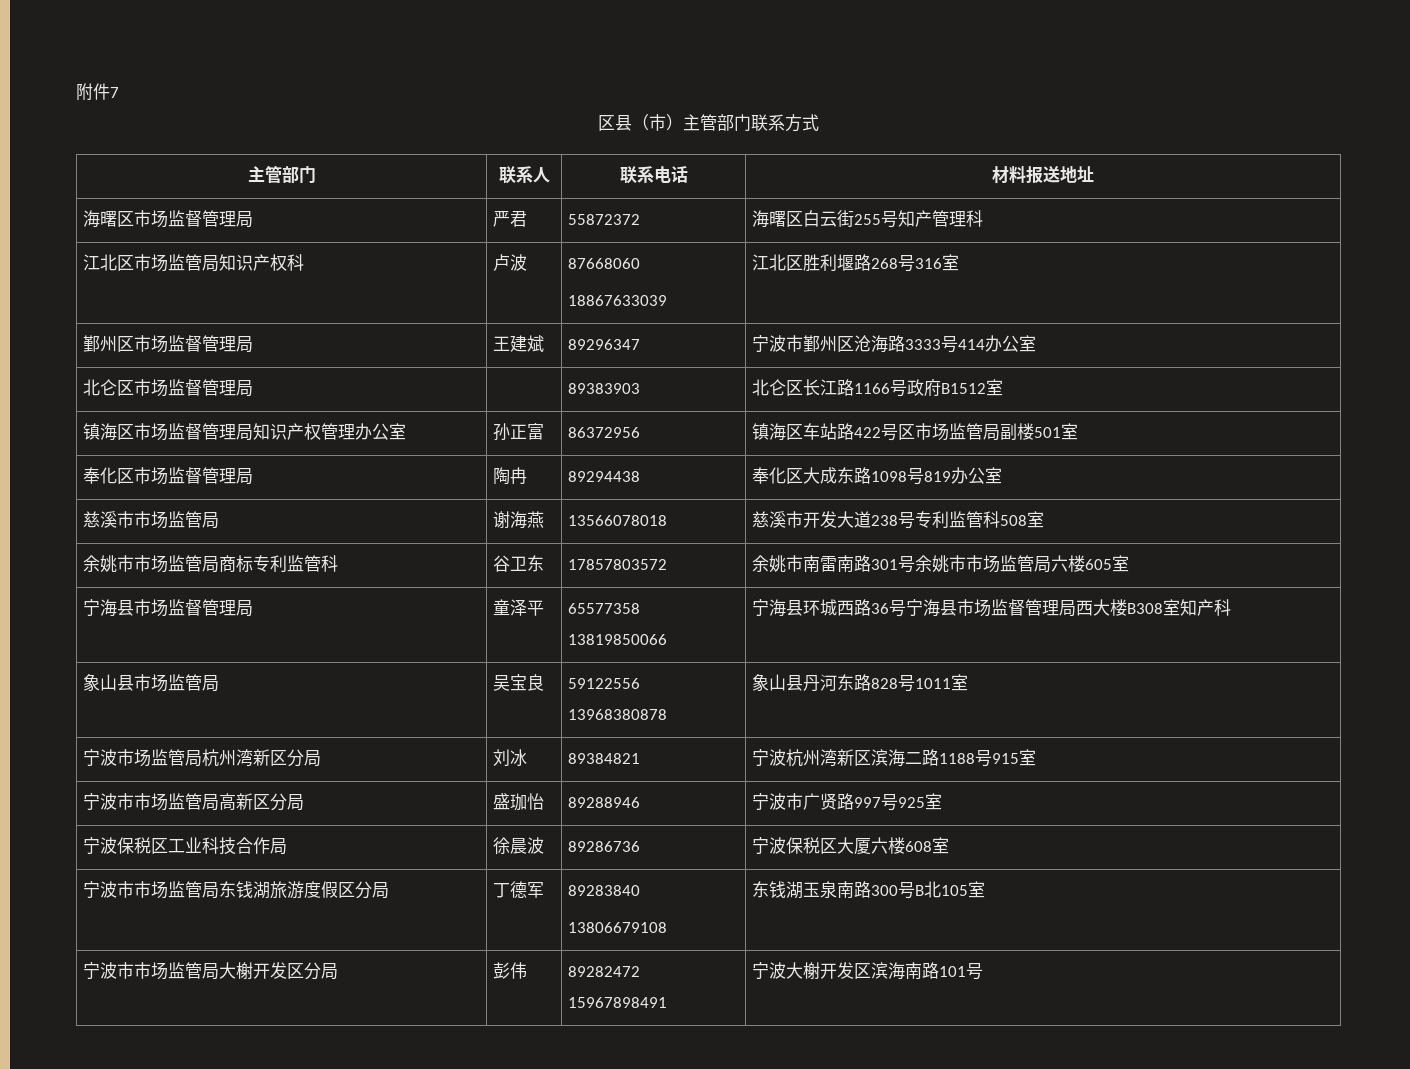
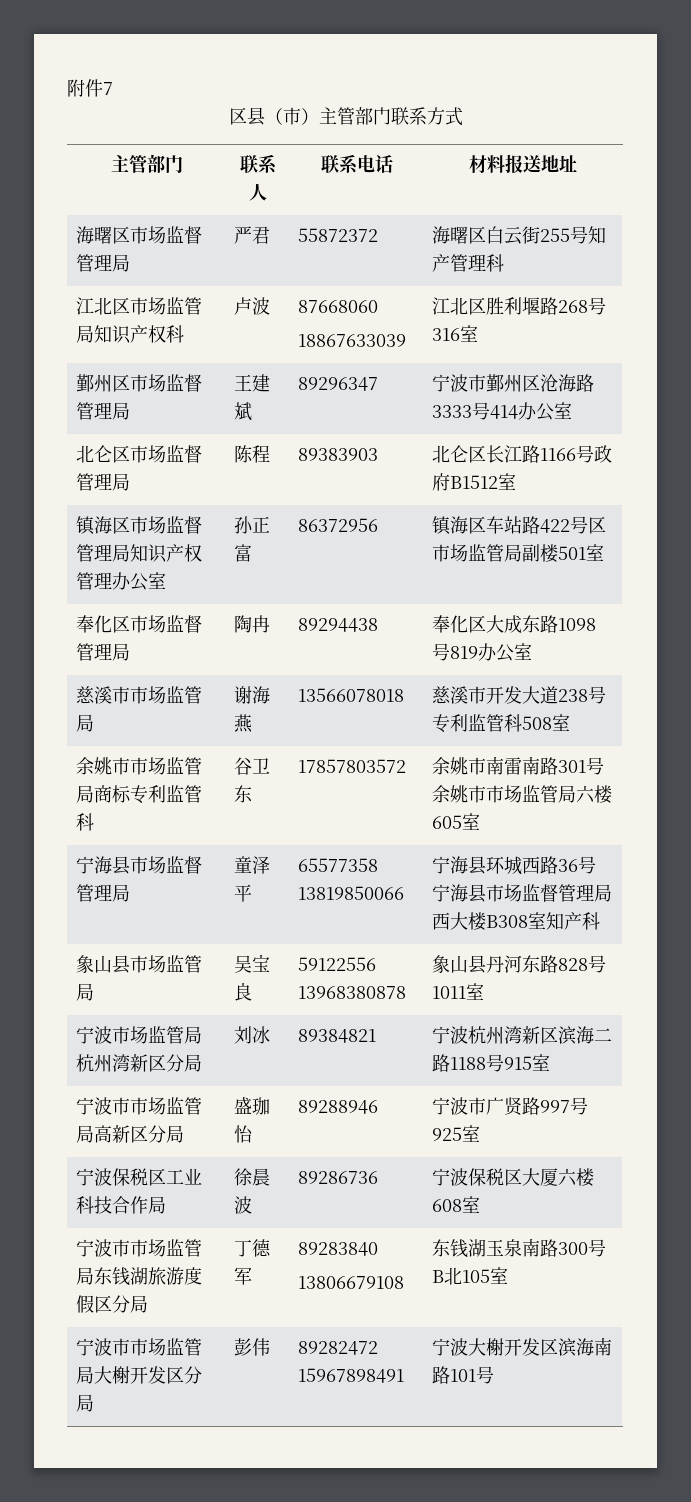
- 北仑区市场监督管理局 | | 89383903 | 北仑区长江路1166号政府B1512室
+ 北仑区市场监督管理局 | 陈程 | 89383903 | 北仑区长江路1166号政府B1512室

